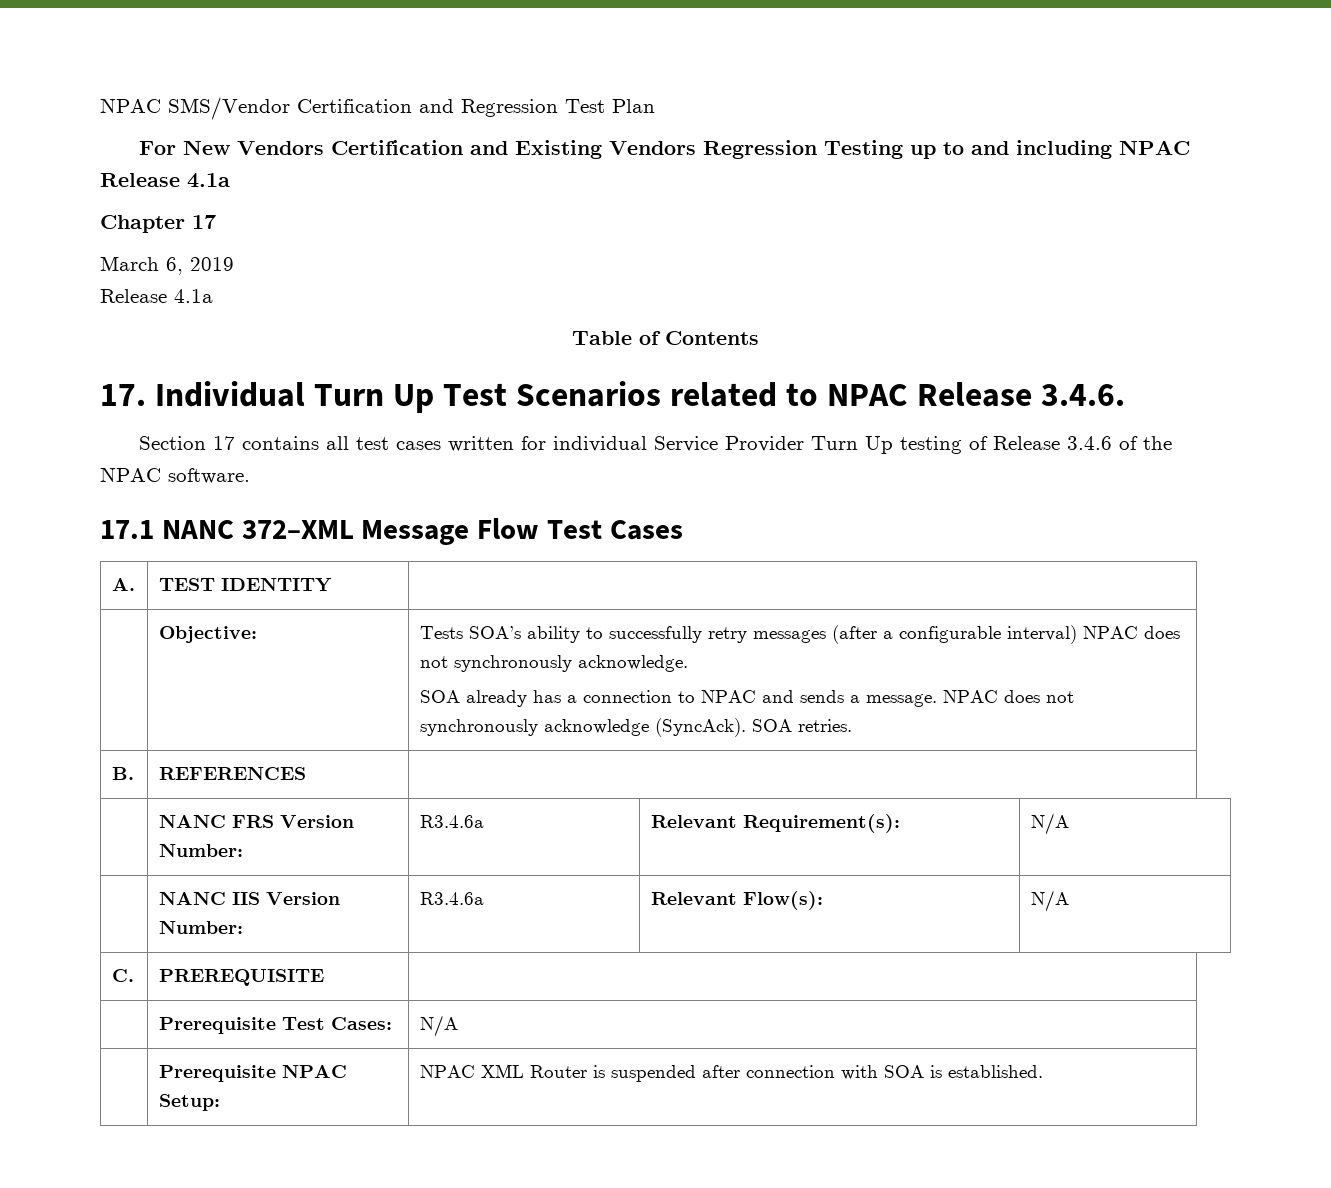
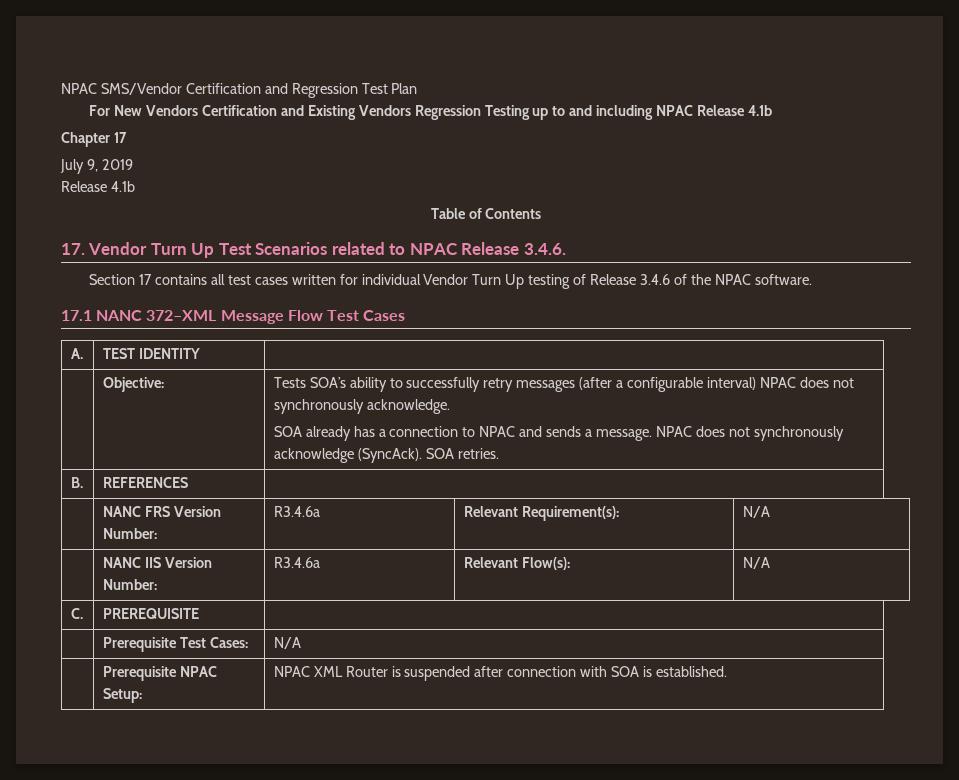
- For New Vendors Certification and Existing Vendors Regression Testing up to and including NPAC Release 4.1a
+ For New Vendors Certification and Existing Vendors Regression Testing up to and including NPAC Release 4.1b
- March 6, 2019
- Release 4.1a
+ July 9, 2019
+ Release 4.1b
- 17. Individual Turn Up Test Scenarios related to NPAC Release 3.4.6.
+ 17. Vendor Turn Up Test Scenarios related to NPAC Release 3.4.6.
- Section 17 contains all test cases written for individual Service Provider Turn Up testing of Release 3.4.6 of the NPAC software.
+ Section 17 contains all test cases written for individual Vendor Turn Up testing of Release 3.4.6 of the NPAC software.

